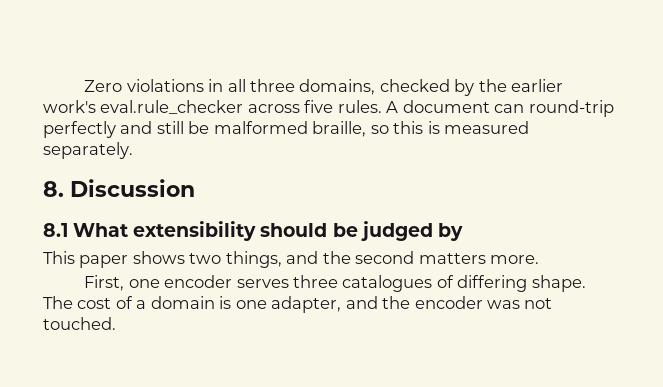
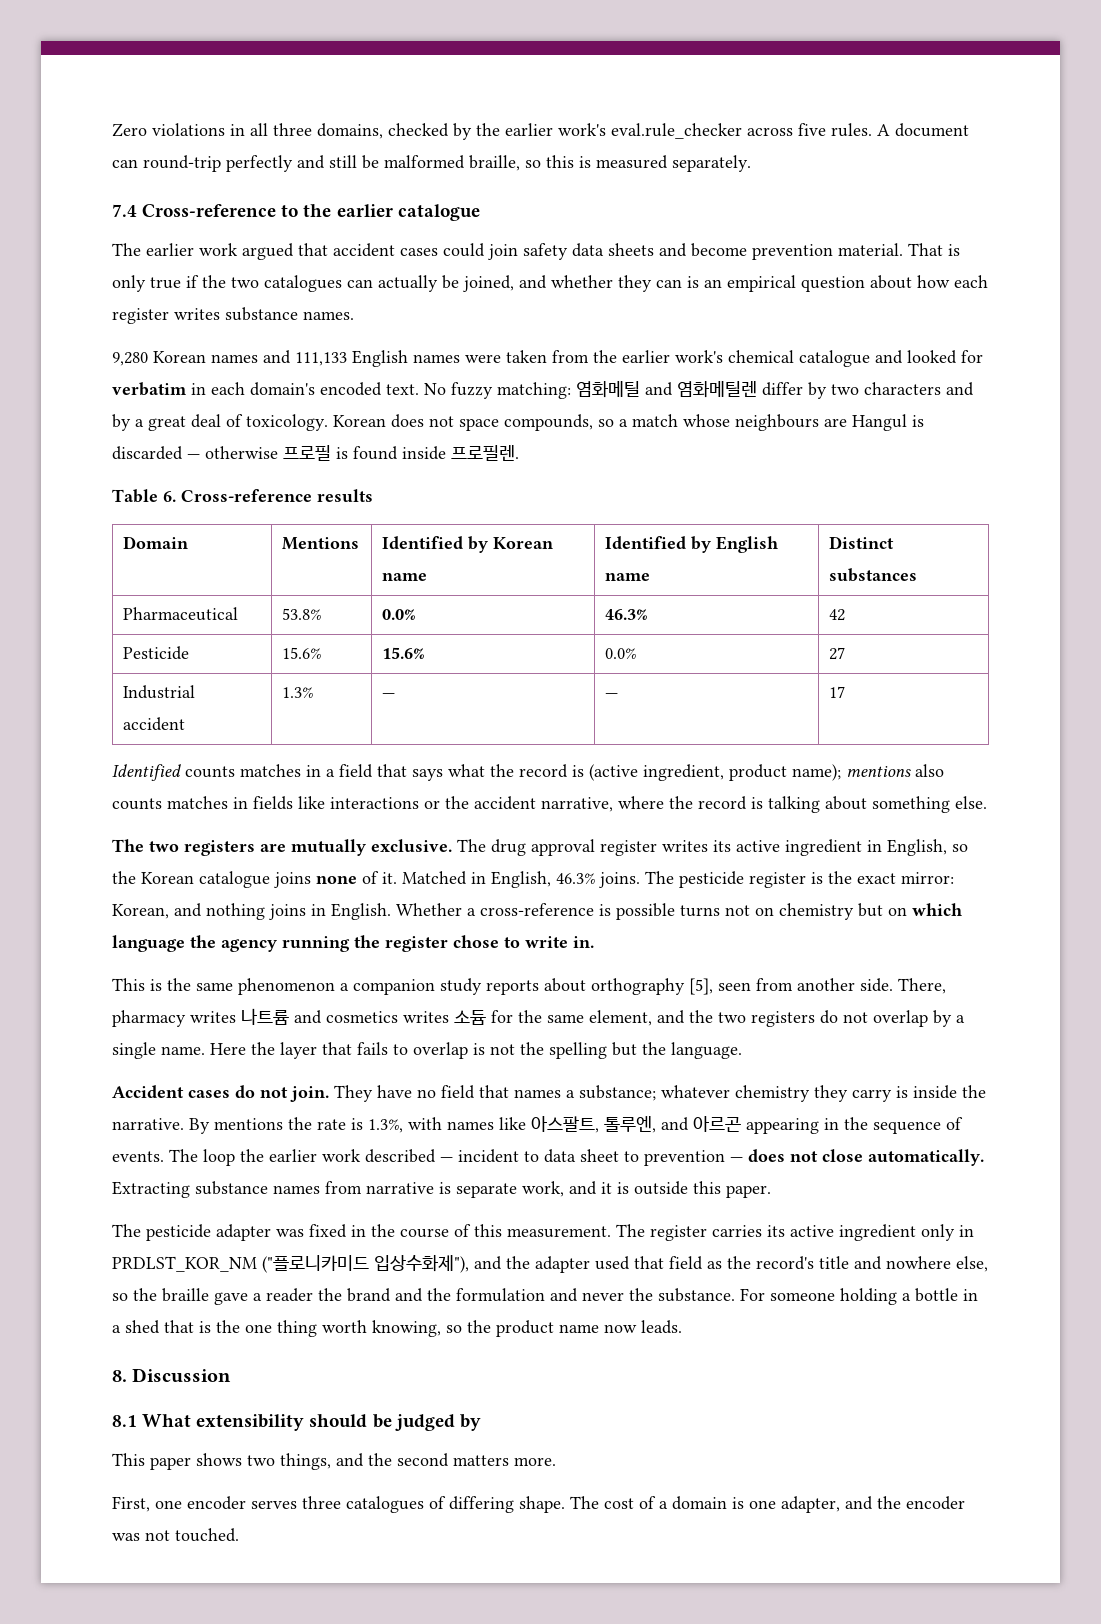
+ 7.4 Cross-reference to the earlier catalogue
+ The earlier work argued that accident cases could join safety data sheets and become prevention material. That is only true if the two catalogues can actually be joined, and whether they can is an empirical question about how each register writes substance names.
+ 9,280 Korean names and 111,133 English names were taken from the earlier work's chemical catalogue and looked for verbatim in each domain's encoded text. No fuzzy matching: 염화메틸 and 염화메틸렌 differ by two characters and by a great deal of toxicology. Korean does not space compounds, so a match whose neighbours are Hangul is discarded — otherwise 프로필 is found inside 프로필렌.
+ Table 6. Cross-reference results
+ Domain | Mentions | Identified by Korean name | Identified by English name | Distinct substances
+ Pharmaceutical | 53.8% | 0.0% | 46.3% | 42
+ Pesticide | 15.6% | 15.6% | 0.0% | 27
+ Industrial accident | 1.3% | — | — | 17
+ Identified counts matches in a field that says what the record is (active ingredient, product name); mentions also counts matches in fields like interactions or the accident narrative, where the record is talking about something else.
+ The two registers are mutually exclusive. The drug approval register writes its active ingredient in English, so the Korean catalogue joins none of it. Matched in English, 46.3% joins. The pesticide register is the exact mirror: Korean, and nothing joins in English. Whether a cross-reference is possible turns not on chemistry but on which language the agency running the register chose to write in.
+ This is the same phenomenon a companion study reports about orthography [5], seen from another side. There, pharmacy writes 나트륨 and cosmetics writes 소듐 for the same element, and the two registers do not overlap by a single name. Here the layer that fails to overlap is not the spelling but the language.
+ Accident cases do not join. They have no field that names a substance; whatever chemistry they carry is inside the narrative. By mentions the rate is 1.3%, with names like 아스팔트, 톨루엔, and 아르곤 appearing in the sequence of events. The loop the earlier work described — incident to data sheet to prevention — does not close automatically. Extracting substance names from narrative is separate work, and it is outside this paper.
+ The pesticide adapter was fixed in the course of this measurement. The register carries its active ingredient only in PRDLST_KOR_NM ("플로니카미드 입상수화제"), and the adapter used that field as the record's title and nowhere else, so the braille gave a reader the brand and the formulation and never the substance. For someone holding a bottle in a shed that is the one thing worth knowing, so the product name now leads.

